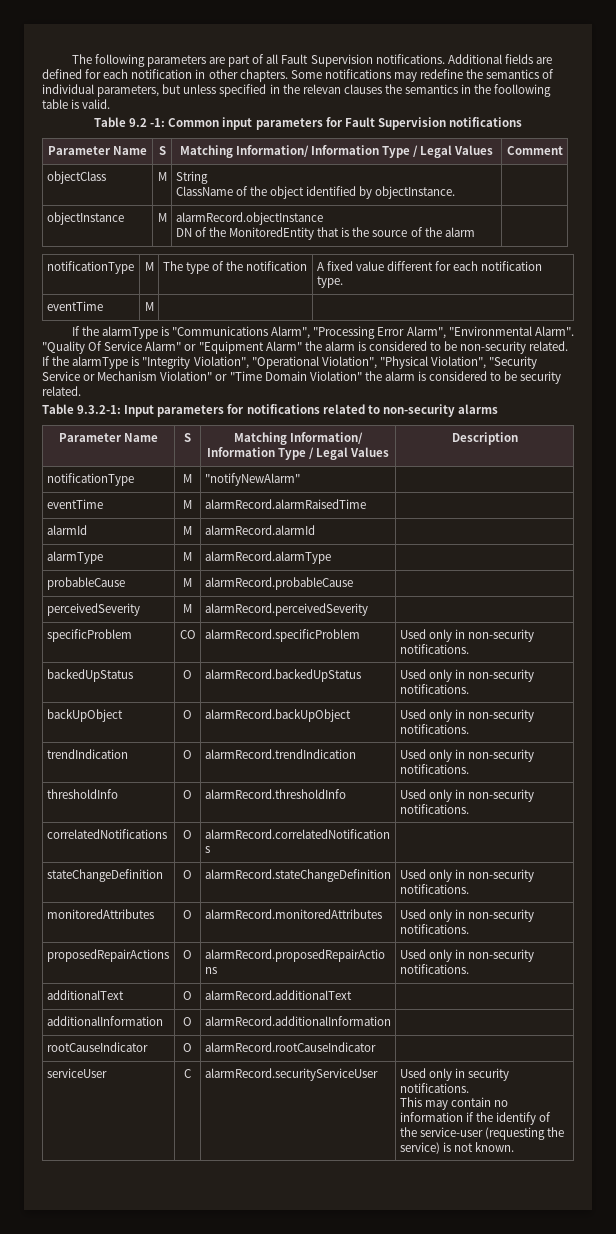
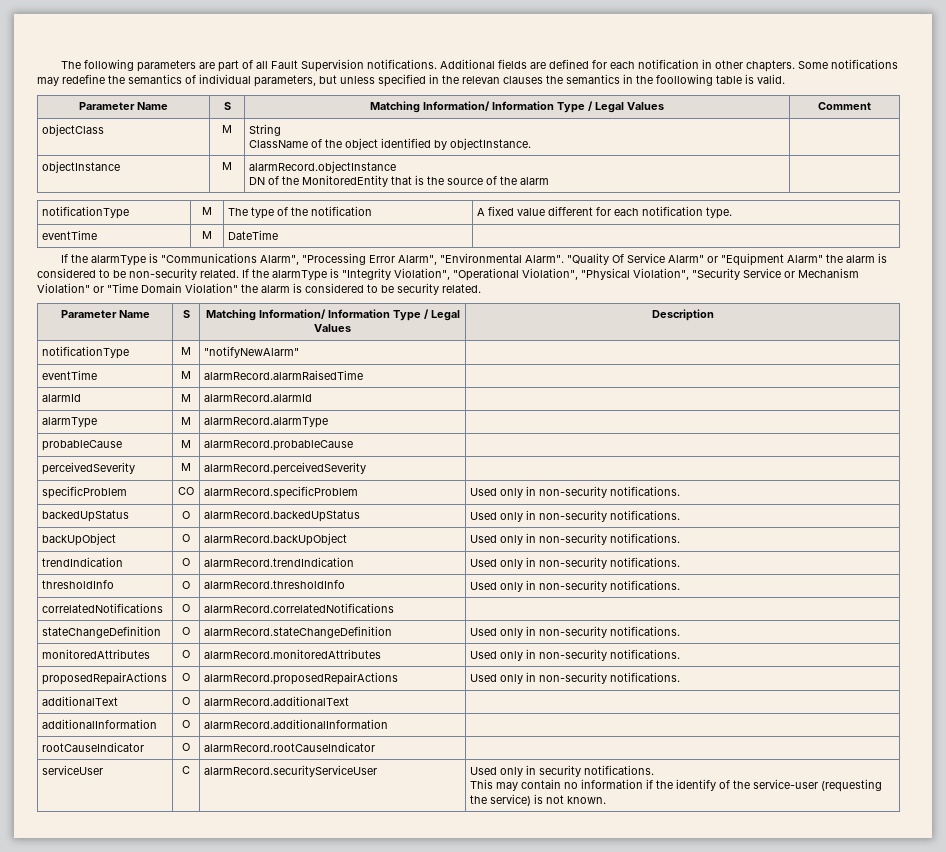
- Table 9.2 -1: Common input parameters for Fault Supervision notifications
- eventTime | M | |
+ eventTime | M | DateTime |
- Table 9.3.2-1: Input parameters for notifications related to non-security alarms

